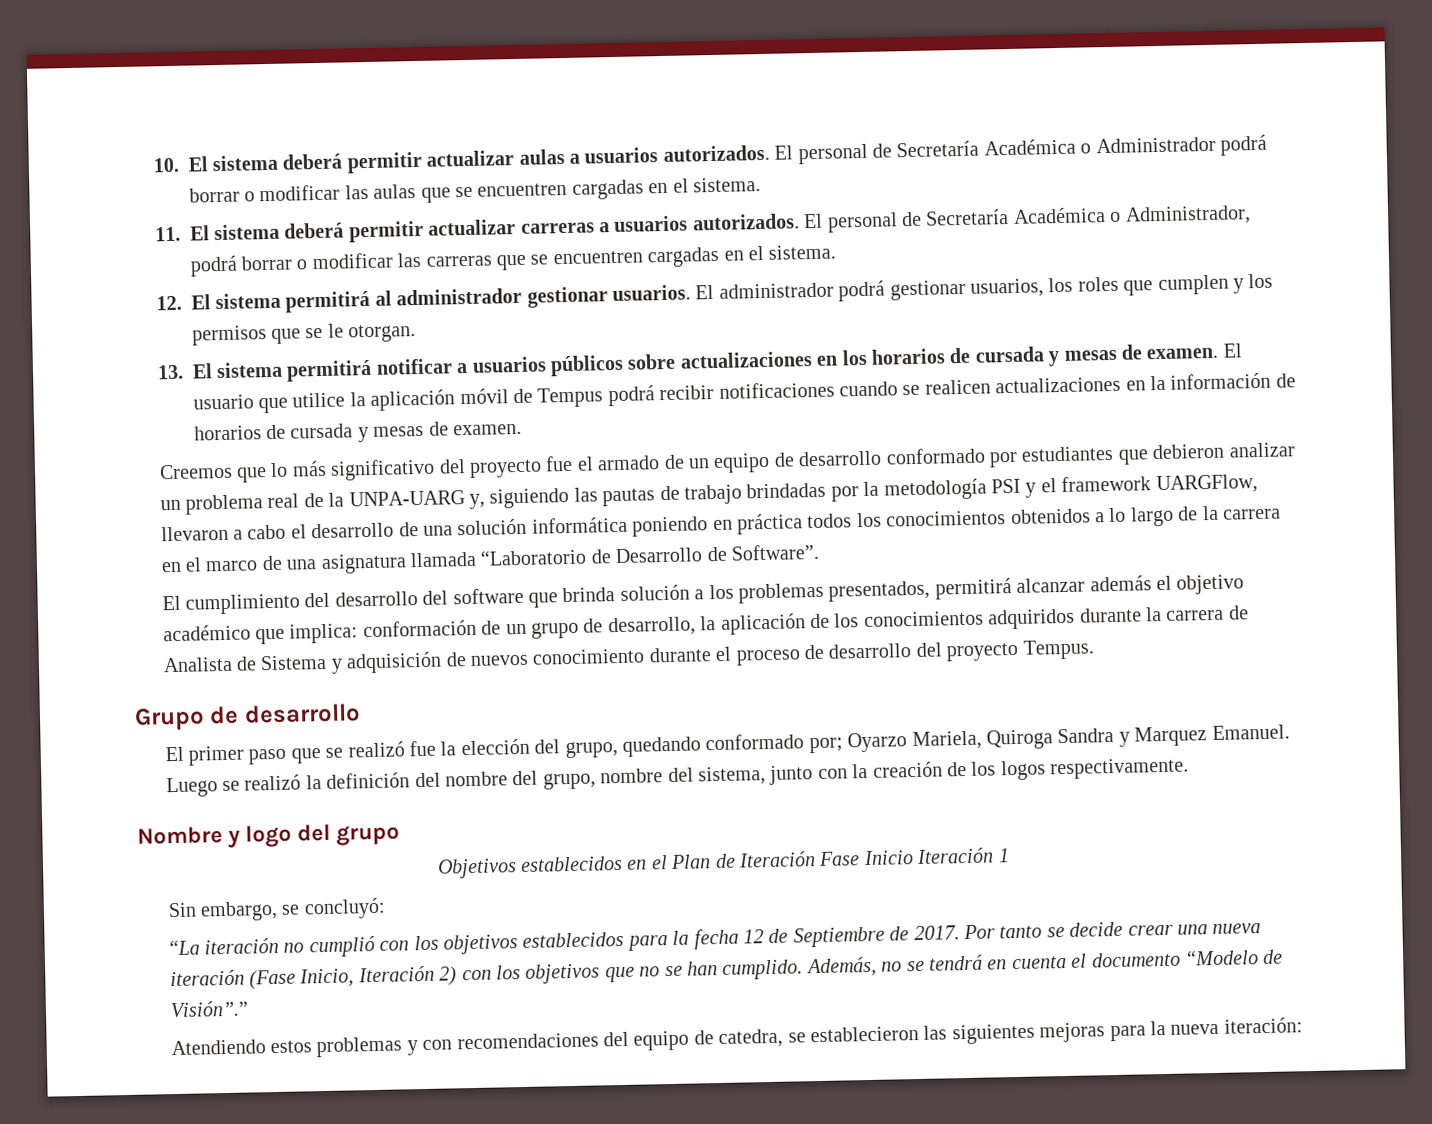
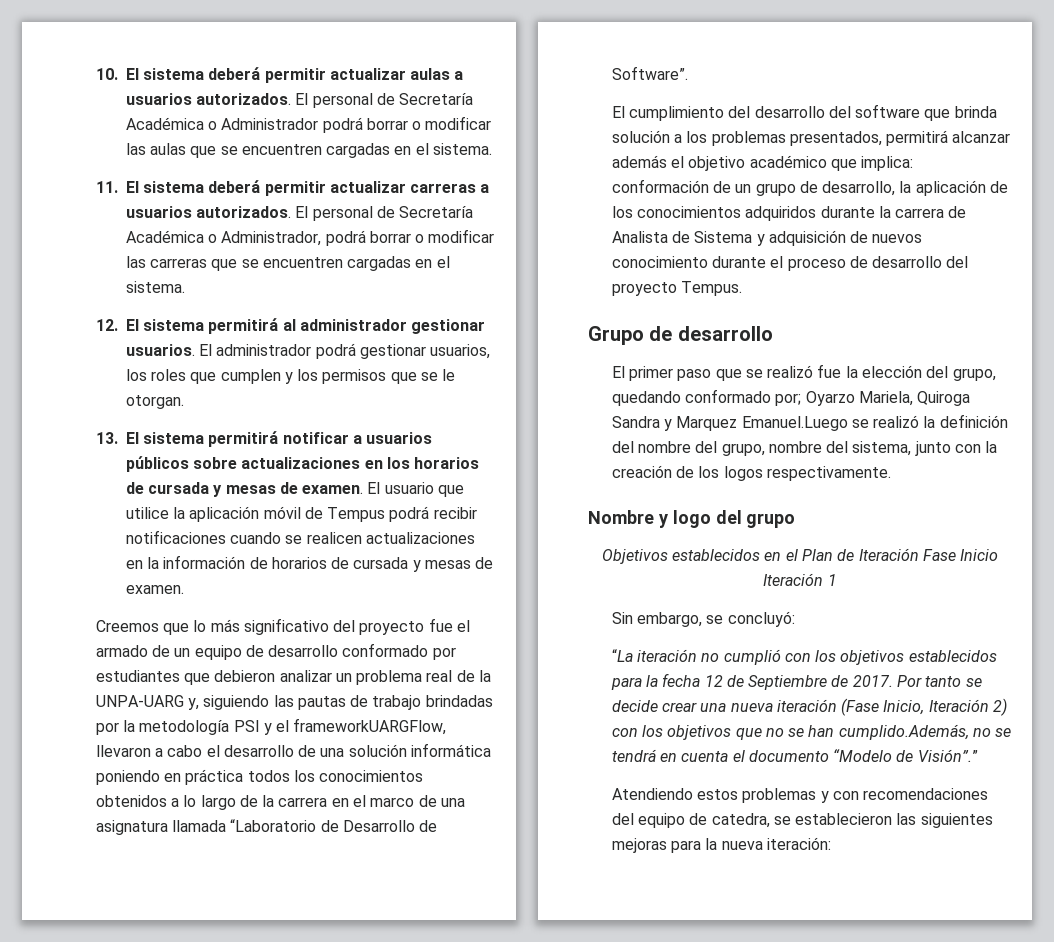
- Creemos que lo más significativo del proyecto fue el armado de un equipo de desarrollo conformado por estudiantes que debieron analizar un problema real de la UNPA-UARG y, siguiendo las pautas de trabajo brindadas por la metodología PSI y el framework UARGFlow, llevaron a cabo el desarrollo de una solución informática poniendo en práctica todos los conocimientos obtenidos a lo largo de la carrera en el marco de una asignatura llamada “Laboratorio de Desarrollo de Software”.
+ Creemos que lo más significativo del proyecto fue el armado de un equipo de desarrollo conformado por estudiantes que debieron analizar un problema real de la UNPA-UARG y, siguiendo las pautas de trabajo brindadas por la metodología PSI y el frameworkUARGFlow, llevaron a cabo el desarrollo de una solución informática poniendo en práctica todos los conocimientos obtenidos a lo largo de la carrera en el marco de una asignatura llamada “Laboratorio de Desarrollo de Software”.
- El primer paso que se realizó fue la elección del grupo, quedando conformado por; Oyarzo Mariela, Quiroga Sandra y Marquez Emanuel. Luego se realizó la definición del nombre del grupo, nombre del sistema, junto con la creación de los logos respectivamente.
+ El primer paso que se realizó fue la elección del grupo, quedando conformado por; Oyarzo Mariela, Quiroga Sandra y Marquez Emanuel.Luego se realizó la definición del nombre del grupo, nombre del sistema, junto con la creación de los logos respectivamente.
- Por tanto se decide crear una nueva iteración (Fase Inicio, Iteración 2) con los objetivos que no se han cumplido. Además, no se tendrá en cuenta el documento “Modelo de Visión”.”
+ Por tanto se decide crear una nueva iteración (Fase Inicio, Iteración 2) con los objetivos que no se han cumplido.Además, no se tendrá en cuenta el documento “Modelo de Visión”.”

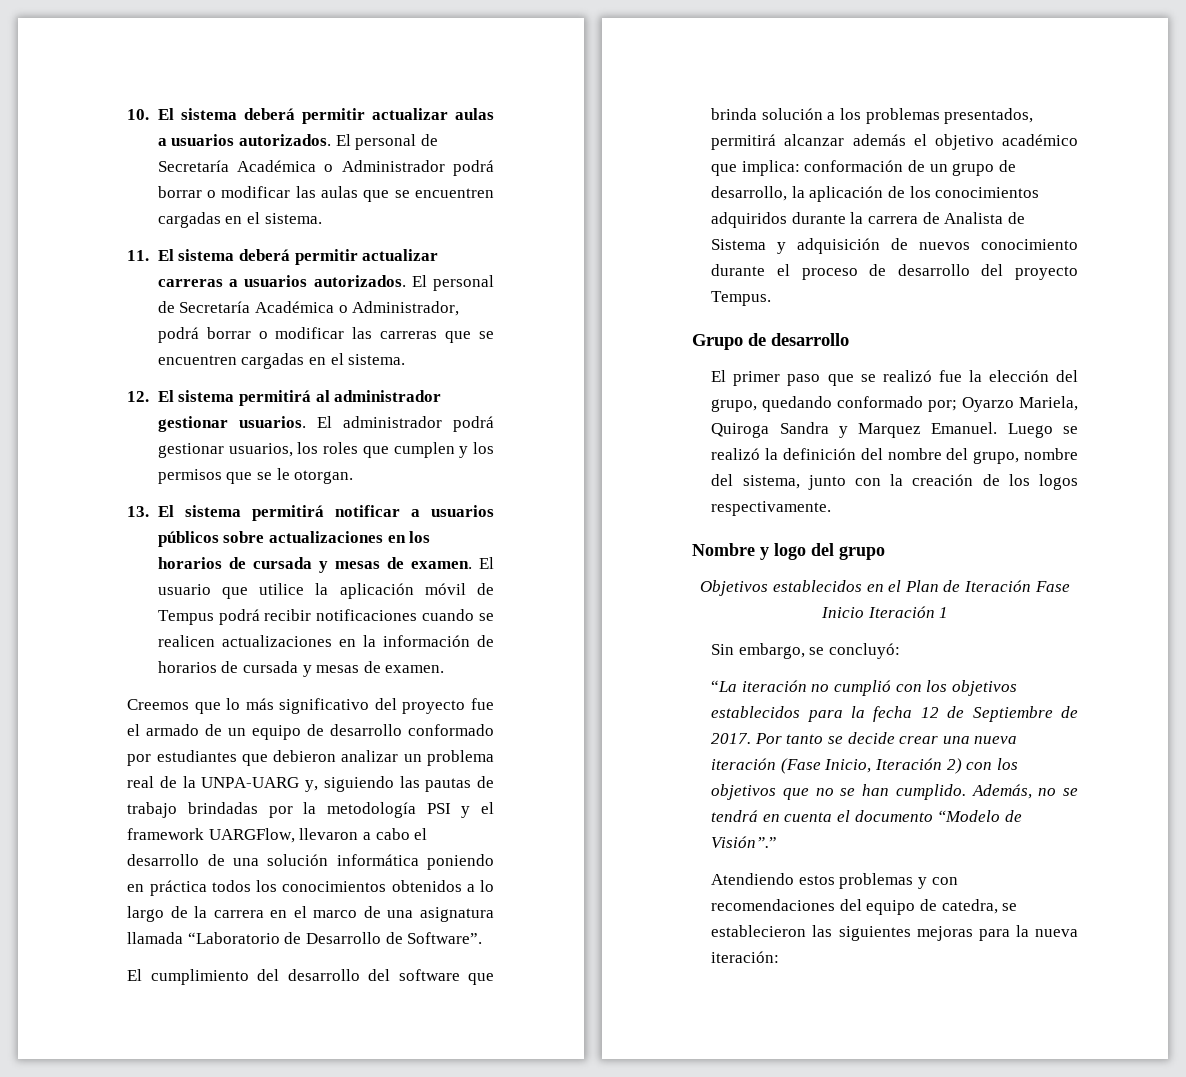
- Creemos que lo más significativo del proyecto fue el armado de un equipo de desarrollo conformado por estudiantes que debieron analizar un problema real de la UNPA-UARG y, siguiendo las pautas de trabajo brindadas por la metodología PSI y el frameworkUARGFlow, llevaron a cabo el desarrollo de una solución informática poniendo en práctica todos los conocimientos obtenidos a lo largo de la carrera en el marco de una asignatura llamada “Laboratorio de Desarrollo de Software”.
+ Creemos que lo más significativo del proyecto fue el armado de un equipo de desarrollo conformado por estudiantes que debieron analizar un problema real de la UNPA-UARG y, siguiendo las pautas de trabajo brindadas por la metodología PSI y el framework UARGFlow, llevaron a cabo el desarrollo de una solución informática poniendo en práctica todos los conocimientos obtenidos a lo largo de la carrera en el marco de una asignatura llamada “Laboratorio de Desarrollo de Software”.
- El primer paso que se realizó fue la elección del grupo, quedando conformado por; Oyarzo Mariela, Quiroga Sandra y Marquez Emanuel.Luego se realizó la definición del nombre del grupo, nombre del sistema, junto con la creación de los logos respectivamente.
+ El primer paso que se realizó fue la elección del grupo, quedando conformado por; Oyarzo Mariela, Quiroga Sandra y Marquez Emanuel. Luego se realizó la definición del nombre del grupo, nombre del sistema, junto con la creación de los logos respectivamente.
- Por tanto se decide crear una nueva iteración (Fase Inicio, Iteración 2) con los objetivos que no se han cumplido.Además, no se tendrá en cuenta el documento “Modelo de Visión”.”
+ Por tanto se decide crear una nueva iteración (Fase Inicio, Iteración 2) con los objetivos que no se han cumplido. Además, no se tendrá en cuenta el documento “Modelo de Visión”.”

